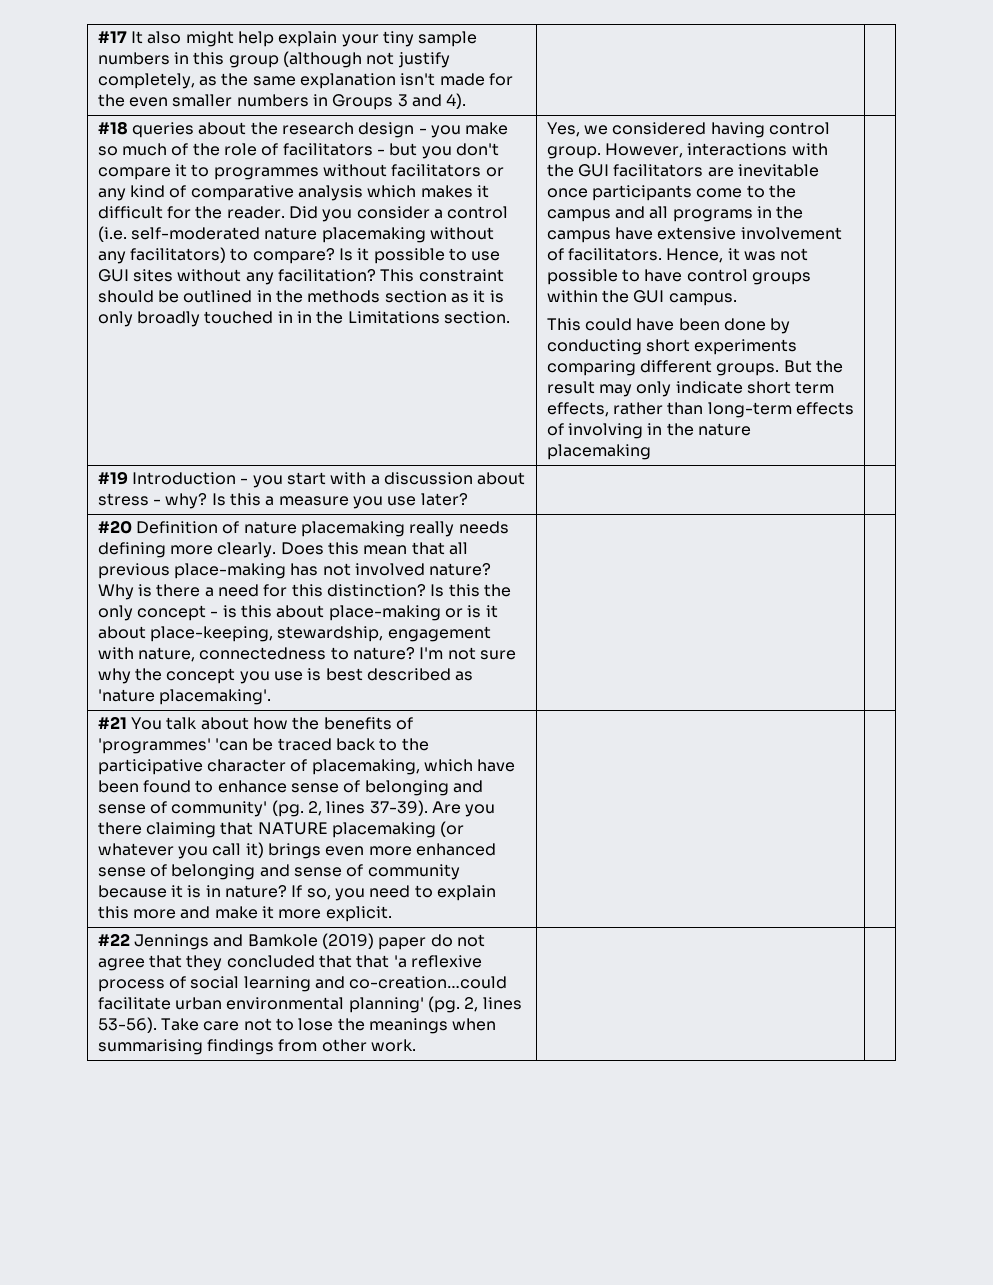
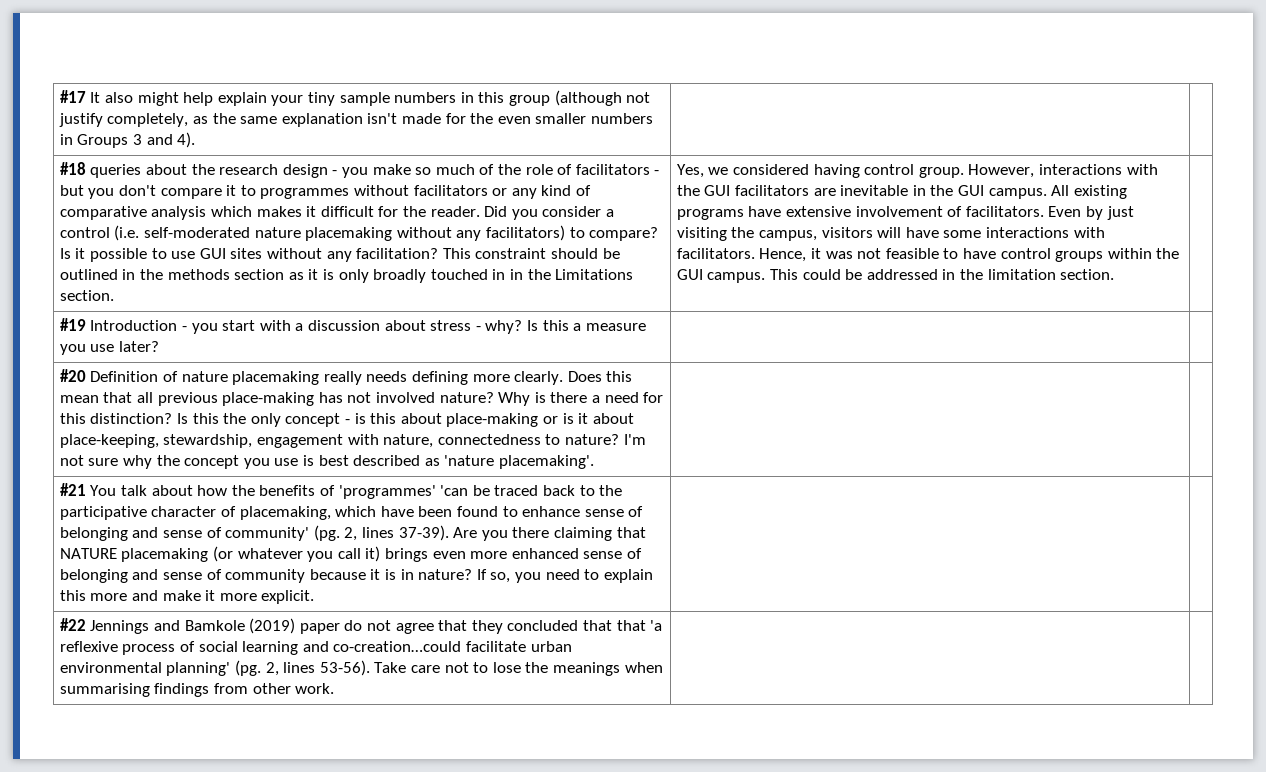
- However, interactions with the GUI facilitators are inevitable once participants come to the campus and all programs in the campus have extensive involvement of facilitators.
+ However, interactions with the GUI facilitators are inevitable in the GUI campus. All existing programs have extensive involvement of facilitators.
+ Even by just visiting the campus, visitors will have some interactions with facilitators.
- Hence, it was not possible to have control groups within the GUI campus.
- This could have been done by conducting short experiments comparing different groups. But the result may only indicate short term effects, rather than long-term effects of involving in the nature placemaking
+ Hence, it was not feasible to have control groups within the GUI campus. This could be addressed in the limitation section.

